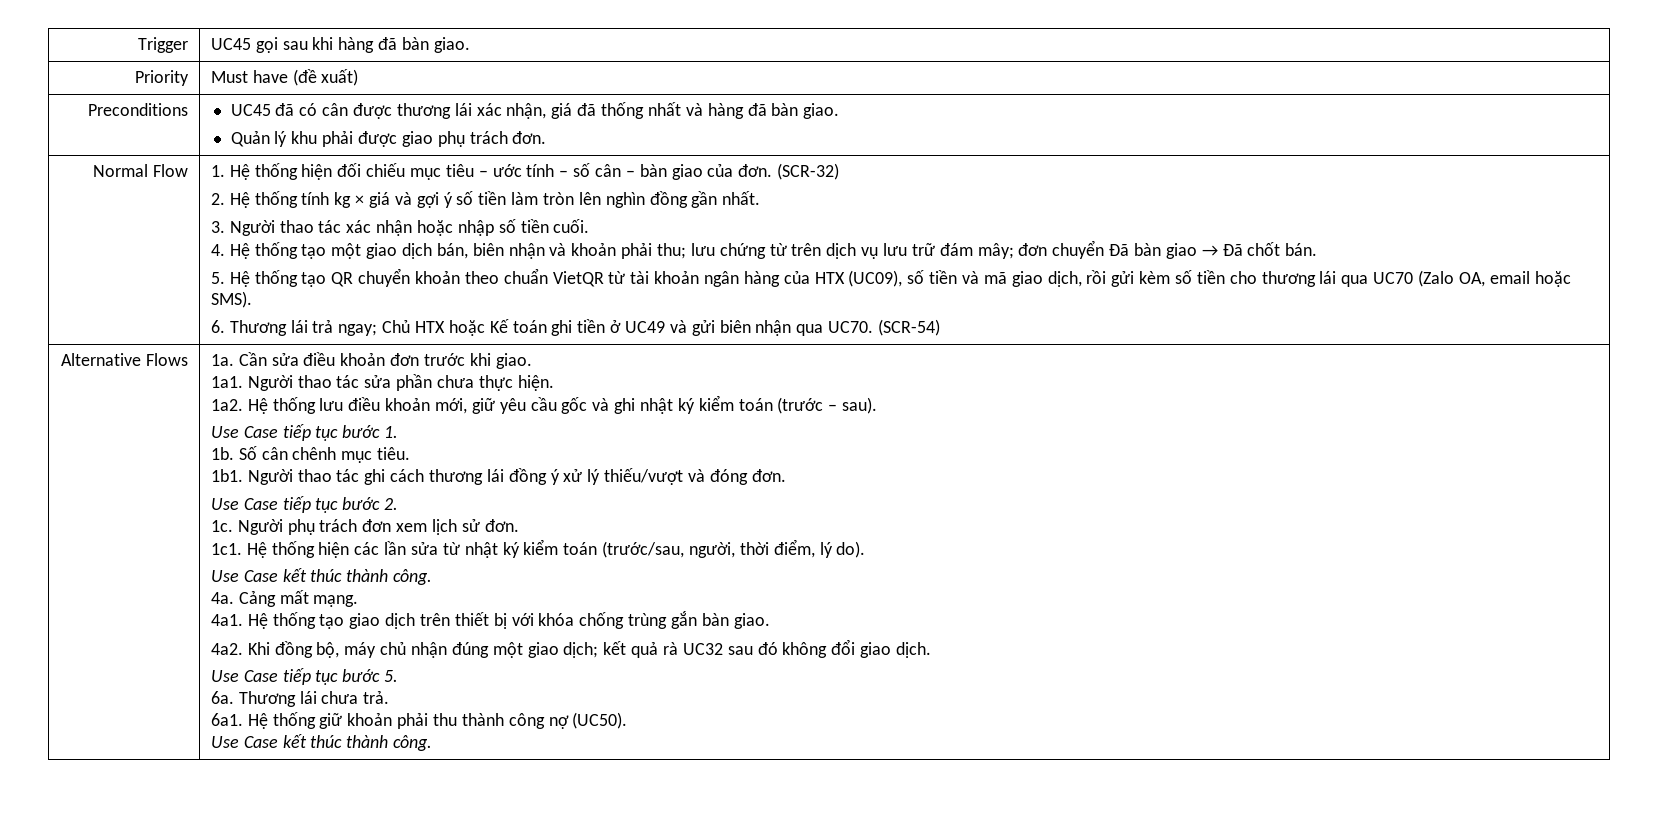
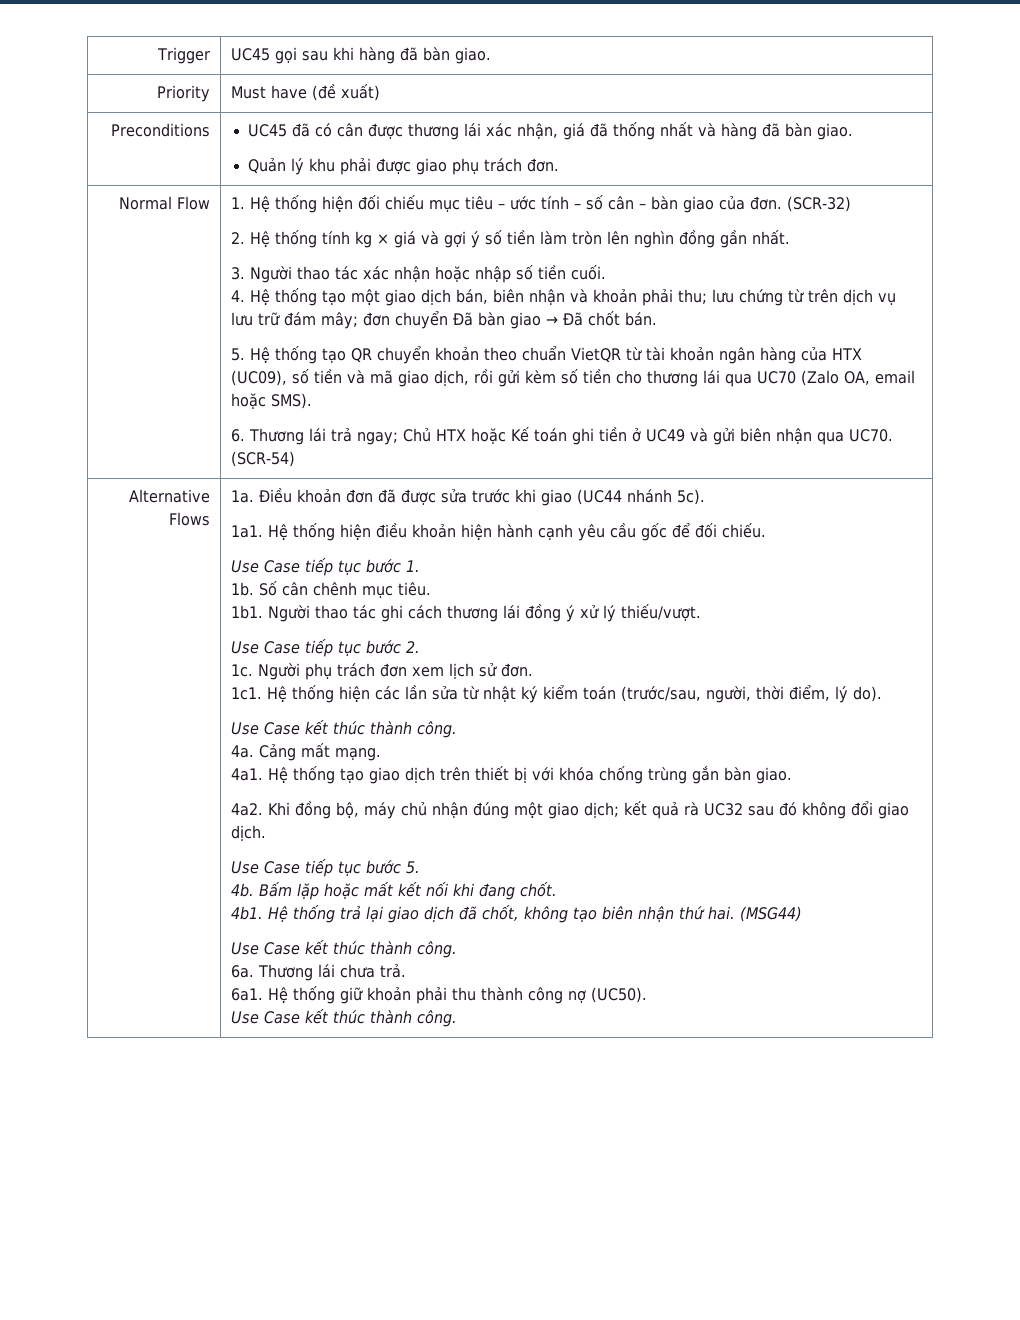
- Cần sửa điều khoản đơn trước khi giao.
- 1a1. Người thao tác sửa phần chưa thực hiện.
- 1a2. Hệ thống lưu điều khoản mới, giữ yêu cầu gốc và ghi nhật ký kiểm toán (trước – sau).
+ Điều khoản đơn đã được sửa trước khi giao (UC44 nhánh 5c).
+ 1a1. Hệ thống hiện điều khoản hiện hành cạnh yêu cầu gốc để đối chiếu.
- Người thao tác ghi cách thương lái đồng ý xử lý thiếu/vượt và đóng đơn.
+ Người thao tác ghi cách thương lái đồng ý xử lý thiếu/vượt.
+ 4b. Bấm lặp hoặc mất kết nối khi đang chốt.
+ 4b1. Hệ thống trả lại giao dịch đã chốt, không tạo biên nhận thứ hai. (MSG44)
+ Use Case kết thúc thành công.

